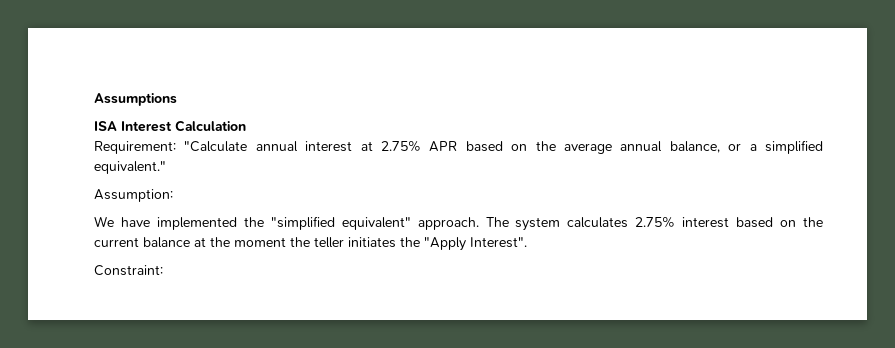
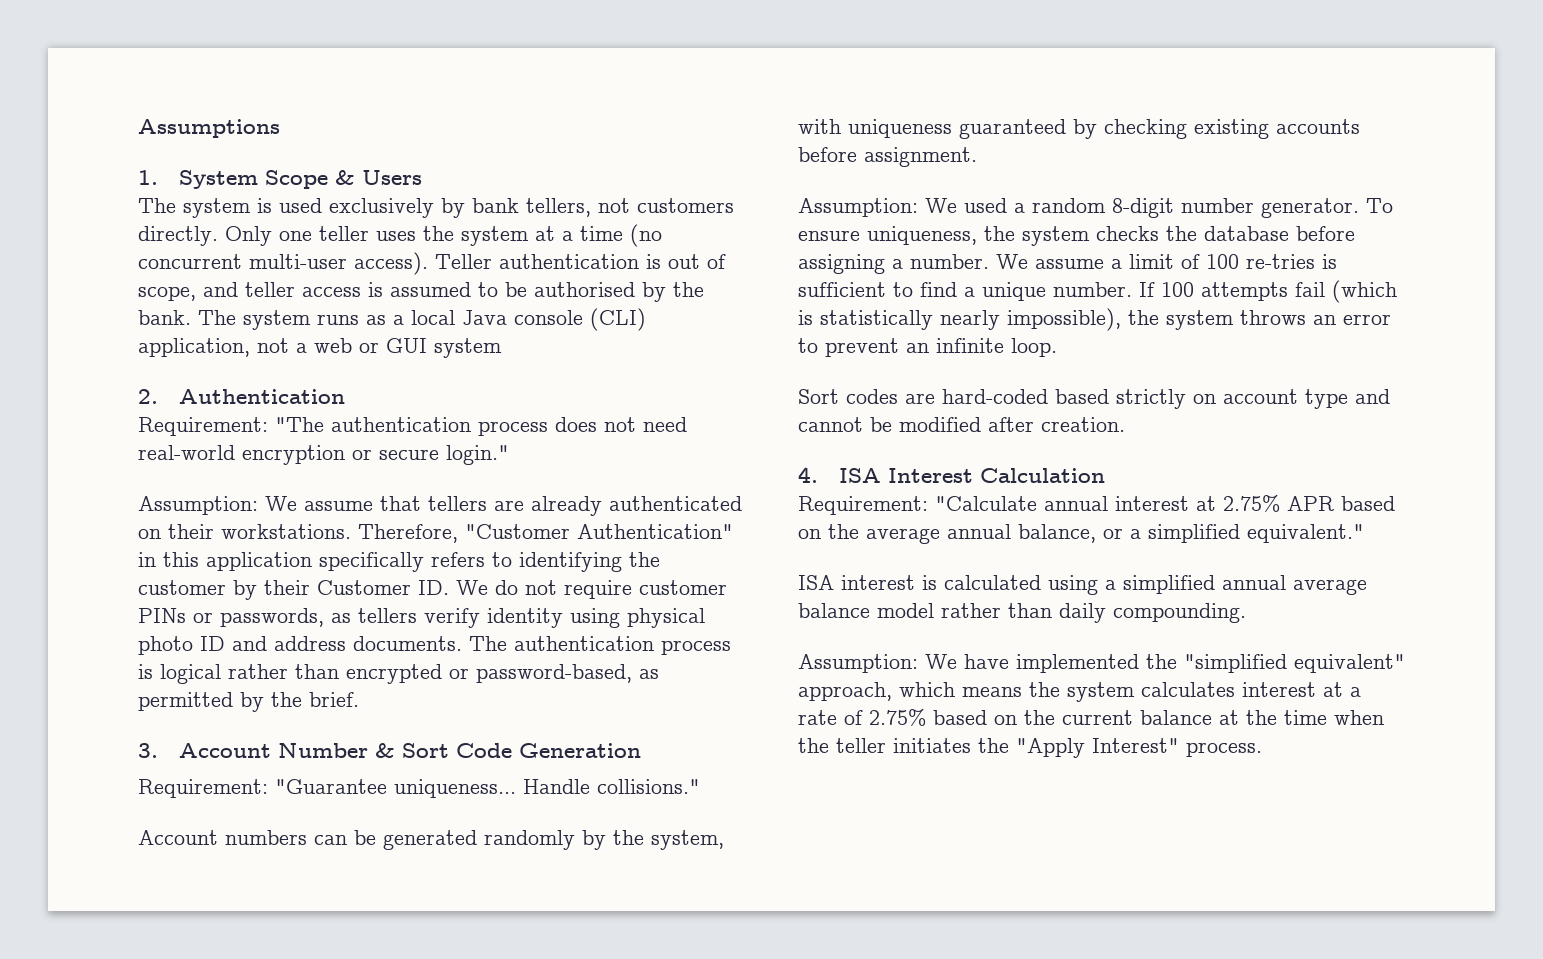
- ISA Interest Calculation
+ 1. System Scope & Users
+ The system is used exclusively by bank tellers, not customers directly. Only one teller uses the system at a time (no concurrent multi-user access). Teller authentication is out of scope, and teller access is assumed to be authorised by the bank. The system runs as a local Java console (CLI) application, not a web or GUI system
+ 2. Authentication
+ Requirement: "The authentication process does not need real-world encryption or secure login."
+ Assumption: We assume that tellers are already authenticated on their workstations. Therefore, "Customer Authentication" in this application specifically refers to identifying the customer by their Customer ID. We do not require customer PINs or passwords, as tellers verify identity using physical photo ID and address documents. The authentication process is logical rather than encrypted or password-based, as permitted by the brief.
+ 3. Account Number & Sort Code Generation
+ Requirement: "Guarantee uniqueness... Handle collisions."
+ Account numbers can be generated randomly by the system, with uniqueness guaranteed by checking existing accounts before assignment.
+ Assumption: We used a random 8-digit number generator. To ensure uniqueness, the system checks the database before assigning a number. We assume a limit of 100 re-tries is sufficient to find a unique number. If 100 attempts fail (which is statistically nearly impossible), the system throws an error to prevent an infinite loop.
+ Sort codes are hard-coded based strictly on account type and cannot be modified after creation.
+ 4. ISA Interest Calculation
- Assumption:
- We have implemented the "simplified equivalent" approach. The system calculates 2.75% interest based on the current balance at the moment the teller initiates the "Apply Interest".
- Constraint:
+ ISA interest is calculated using a simplified annual average balance model rather than daily compounding.
+ Assumption: We have implemented the "simplified equivalent" approach, which means the system calculates interest at a rate of 2.75% based on the current balance at the time when the teller initiates the "Apply Interest" process.

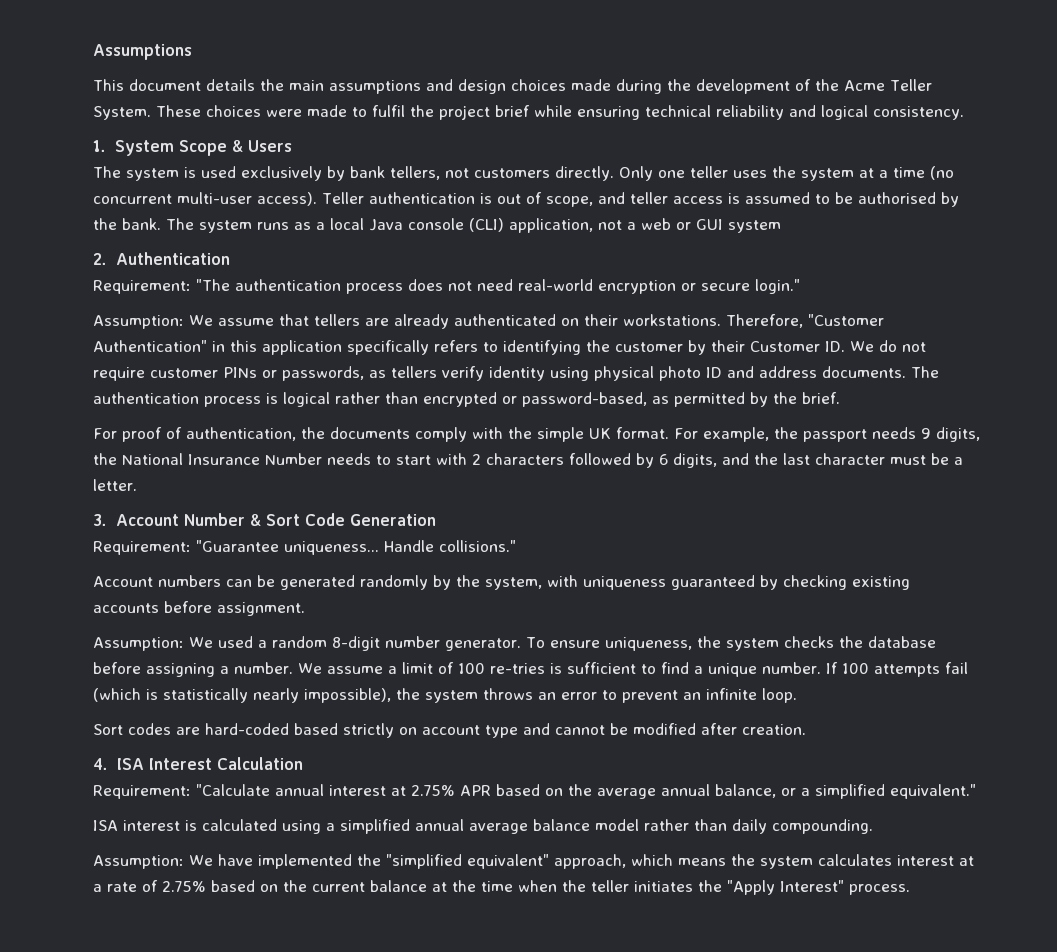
+ This document details the main assumptions and design choices made during the development of the Acme Teller System. These choices were made to fulfil the project brief while ensuring technical reliability and logical consistency.
+ For proof of authentication, the documents comply with the simple UK format. For example, the passport needs 9 digits, the National Insurance Number needs to start with 2 characters followed by 6 digits, and the last character must be a letter.

